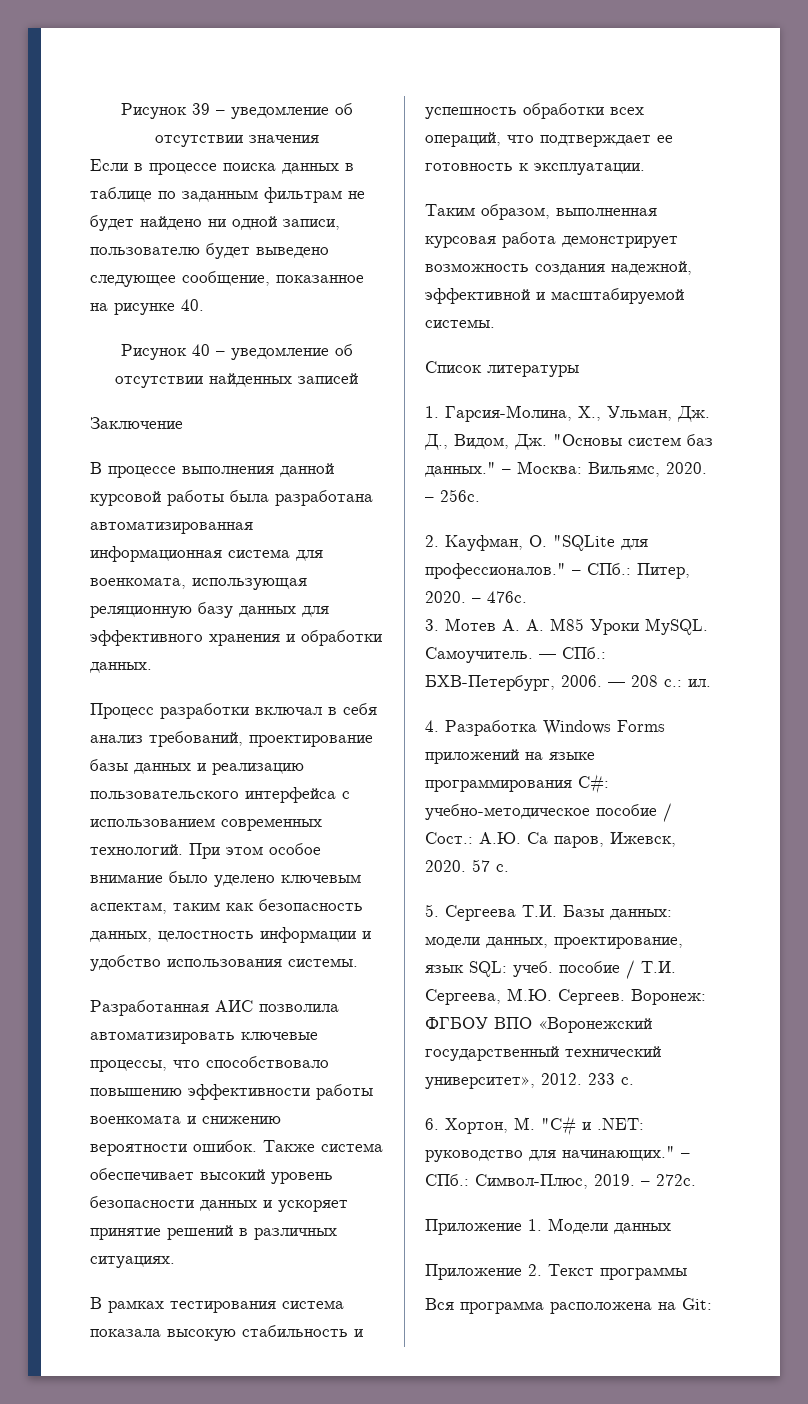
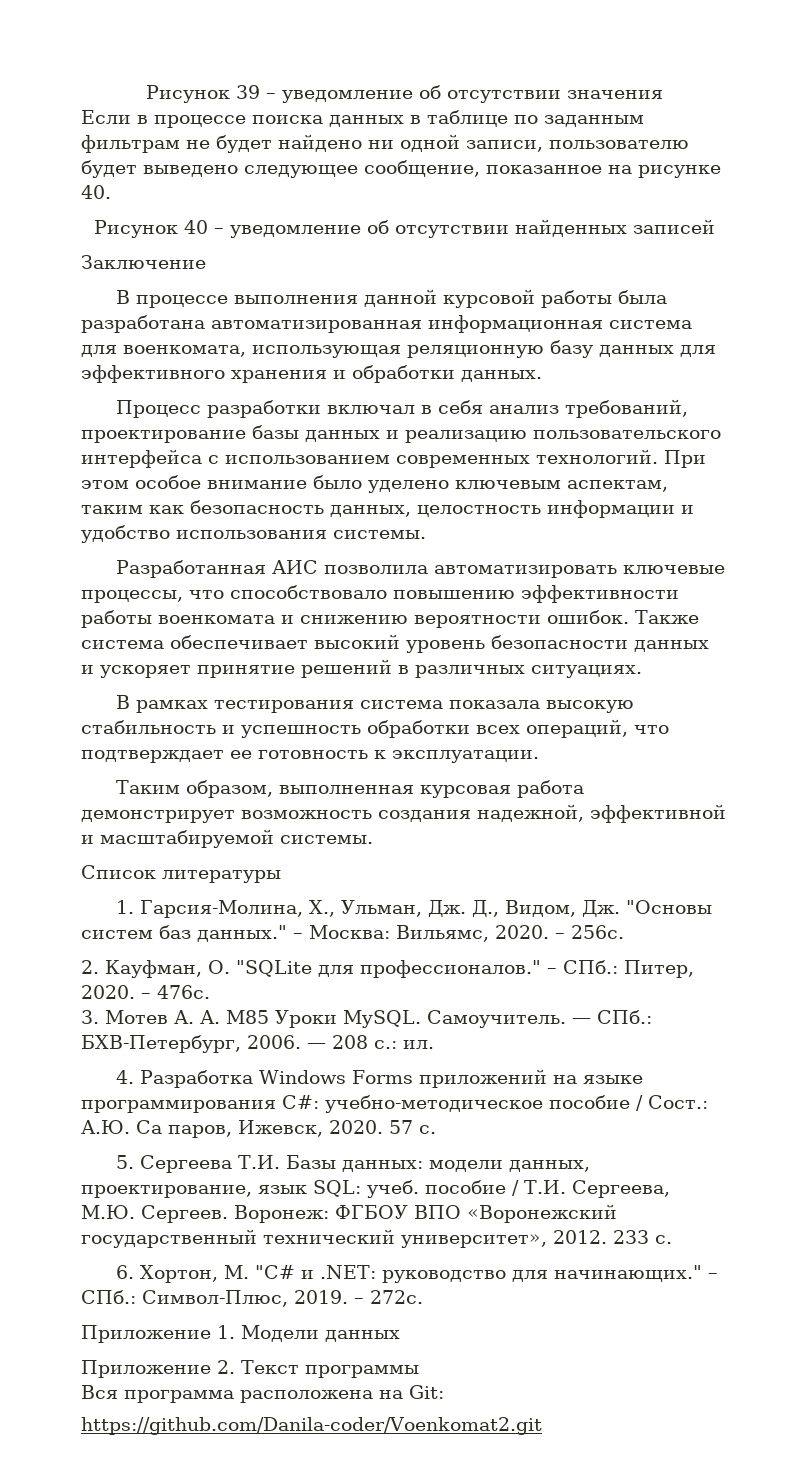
+ https://github.com/Danila-coder/Voenkomat2.git

